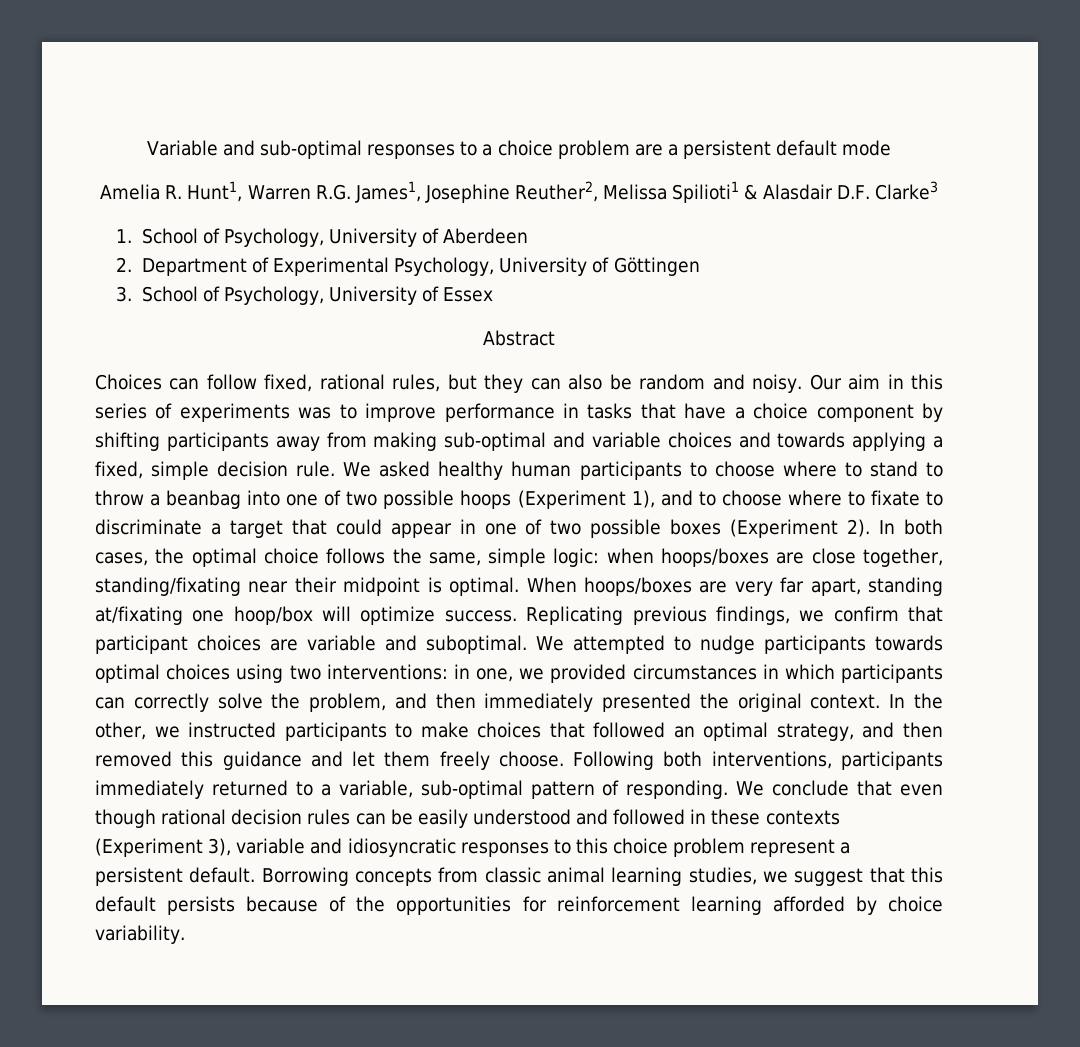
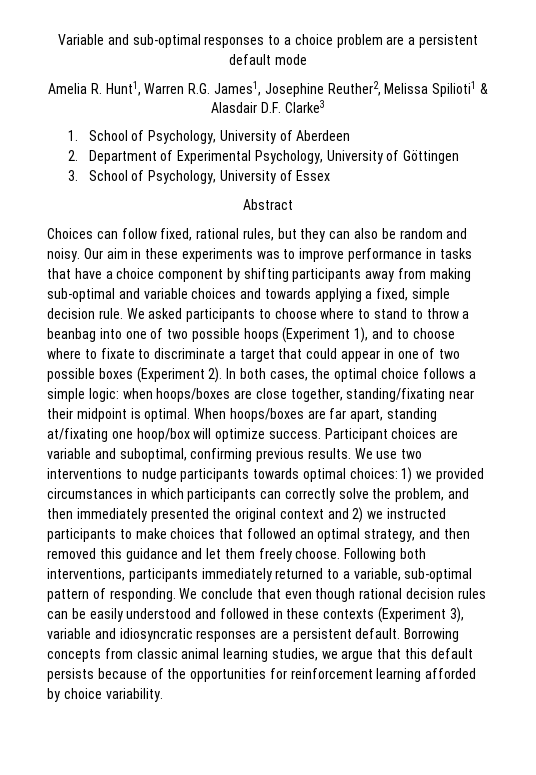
- Our aim in this series of experiments was to improve performance in tasks that have a choice component by shifting participants away from making sub-optimal and variable choices and towards applying a fixed, simple decision rule.
+ Our aim in these experiments was to improve performance in tasks that have a choice component by shifting participants away from making sub-optimal and variable choices and towards applying a fixed, simple decision rule.
- We asked healthy human participants to choose where to stand to throw a beanbag into one of two possible hoops (Experiment 1), and to choose where to fixate to discriminate a target that could appear in one of two possible boxes (Experiment 2).
+ We asked participants to choose where to stand to throw a beanbag into one of two possible hoops (Experiment 1), and to choose where to fixate to discriminate a target that could appear in one of two possible boxes (Experiment 2).
- In both cases, the optimal choice follows the same, simple logic: when hoops/boxes are close together, standing/fixating near their midpoint is optimal.
+ In both cases, the optimal choice follows a simple logic: when hoops/boxes are close together, standing/fixating near their midpoint is optimal.
- When hoops/boxes are very far apart, standing at/fixating one hoop/box will optimize success.
+ When hoops/boxes are far apart, standing at/fixating one hoop/box will optimize success.
- Replicating previous findings, we confirm that participant choices are variable and suboptimal. We attempted to nudge participants towards optimal choices using two interventions: in one, we provided circumstances in which participants can correctly solve the problem, and then immediately presented the original context. In the other, we instructed participants to make choices that followed an optimal strategy, and then removed this guidance and let them freely choose.
+ Participant choices are variable and suboptimal, confirming previous results. We use two interventions to nudge participants towards optimal choices: 1) we provided circumstances in which participants can correctly solve the problem, and then immediately presented the original context and 2) we instructed participants to make choices that followed an optimal strategy, and then removed this guidance and let them freely choose.
- We conclude that even though rational decision rules can be easily understood and followed in these contexts (Experiment 3), variable and idiosyncratic responses to this choice problem represent a persistent default.
+ We conclude that even though rational decision rules can be easily understood and followed in these contexts (Experiment 3), variable and idiosyncratic responses are a persistent default.
- Borrowing concepts from classic animal learning studies, we suggest that this default persists because of the opportunities for reinforcement learning afforded by choice variability.
+ Borrowing concepts from classic animal learning studies, we argue that this default persists because of the opportunities for reinforcement learning afforded by choice variability.

